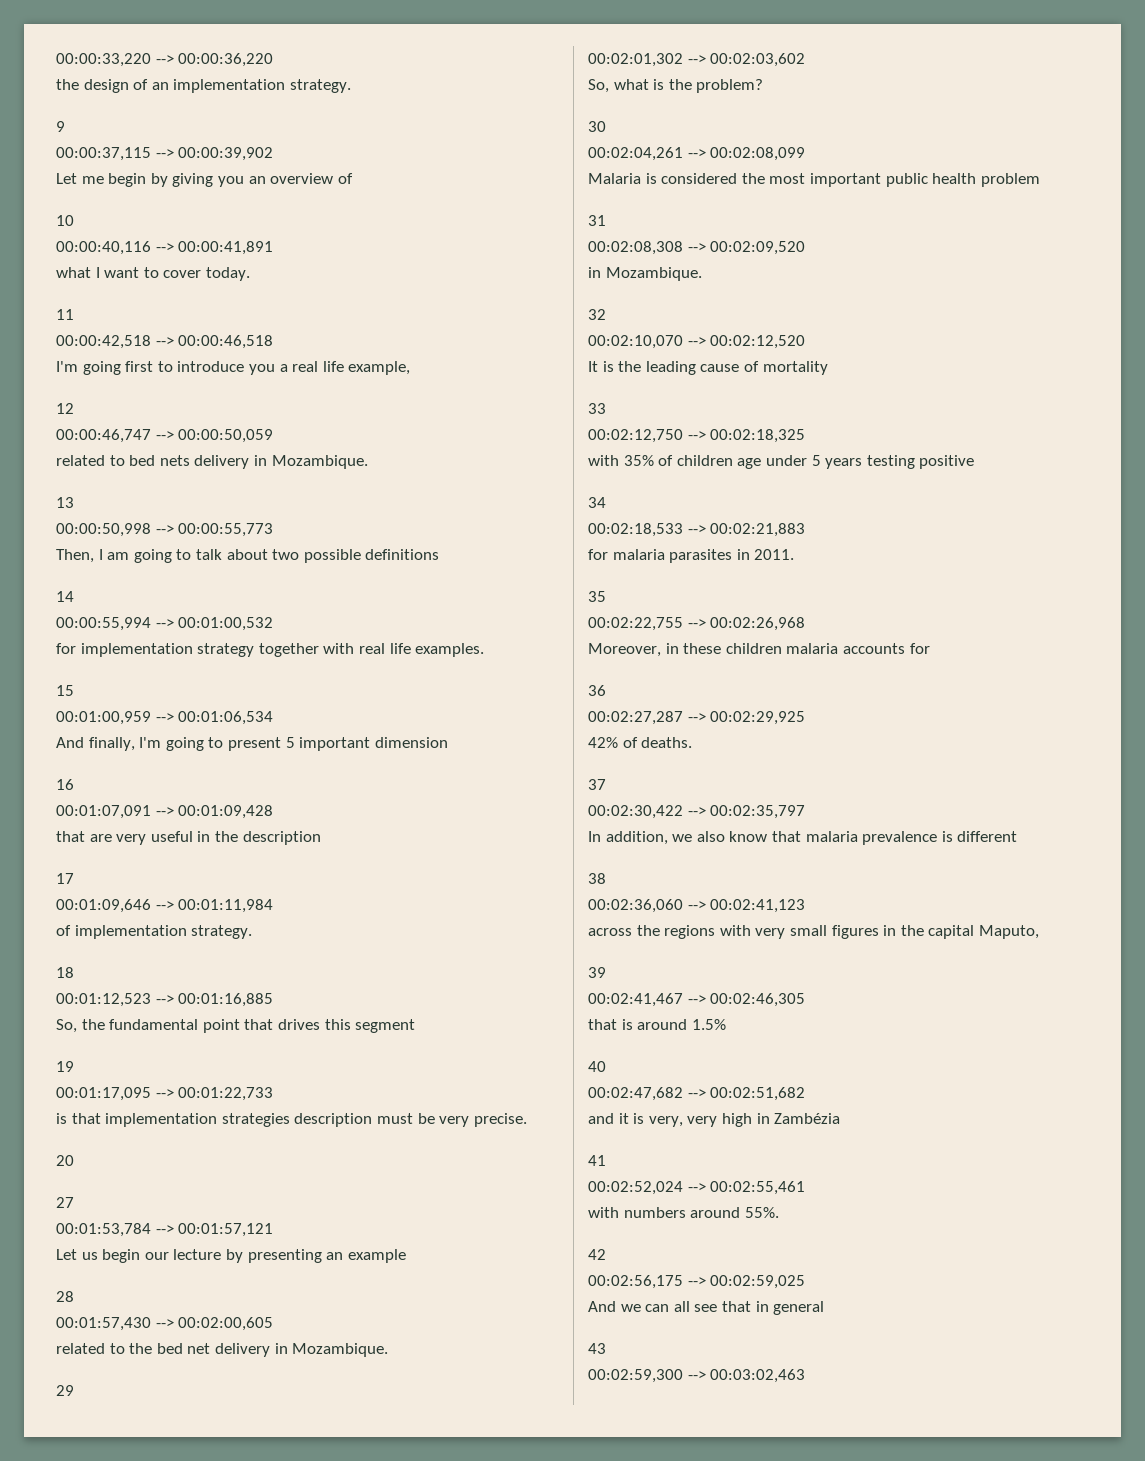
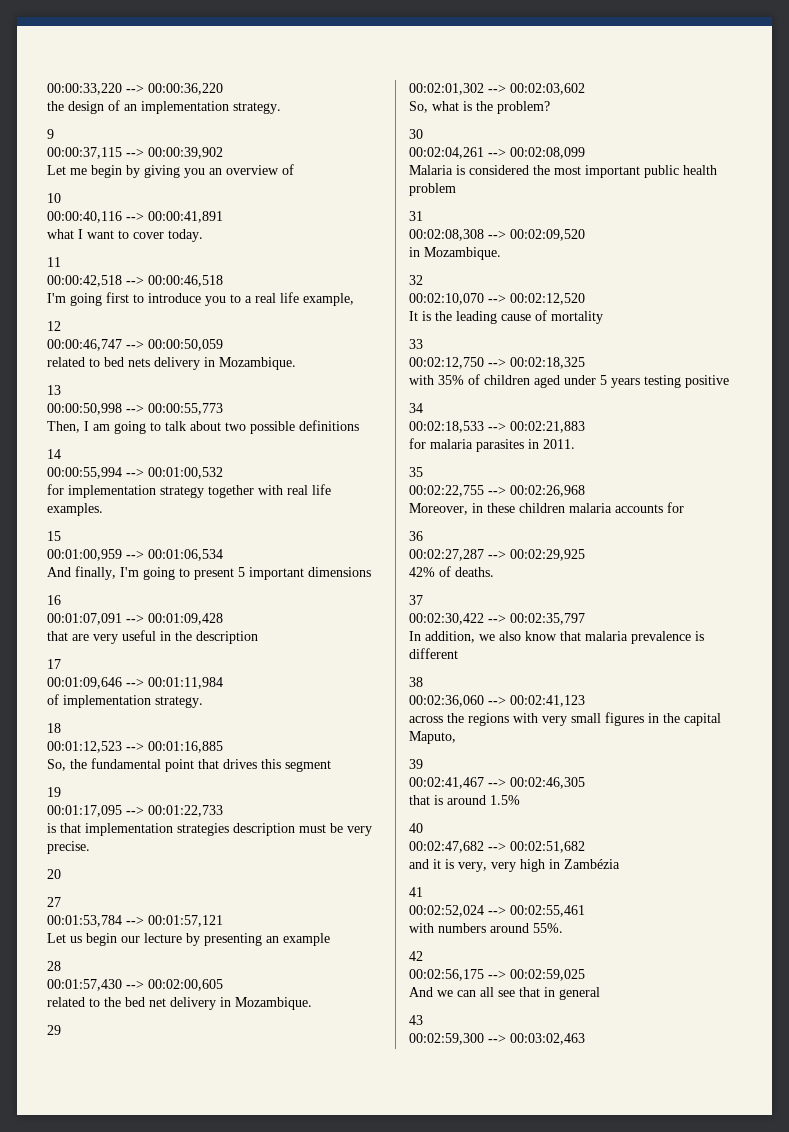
- I'm going first to introduce you a real life example,
+ I'm going first to introduce you to a real life example,
- And finally, I'm going to present 5 important dimension
+ And finally, I'm going to present 5 important dimensions
- with 35% of children age under 5 years testing positive
+ with 35% of children aged under 5 years testing positive

